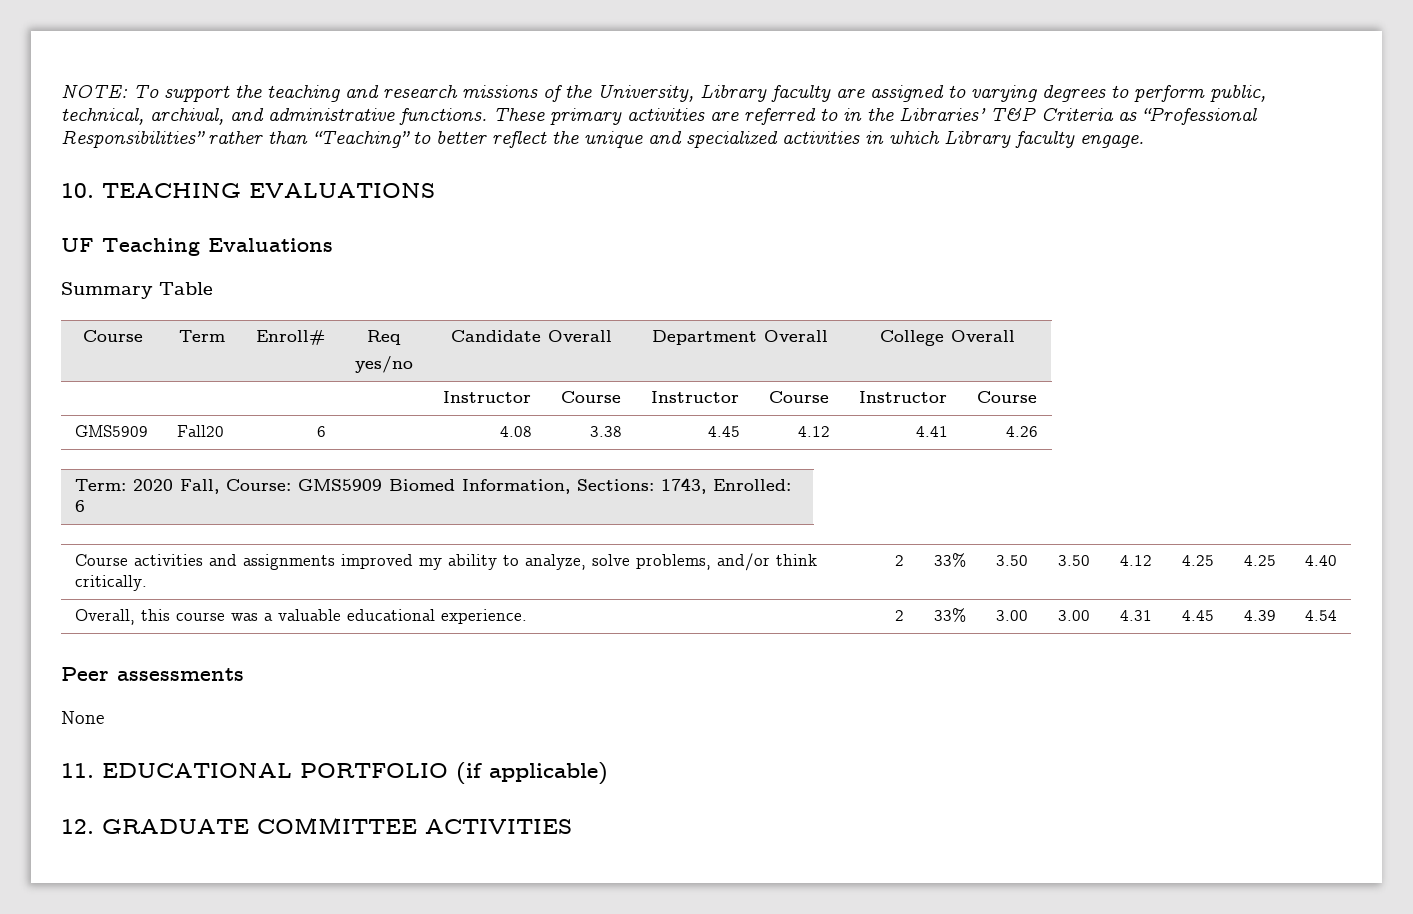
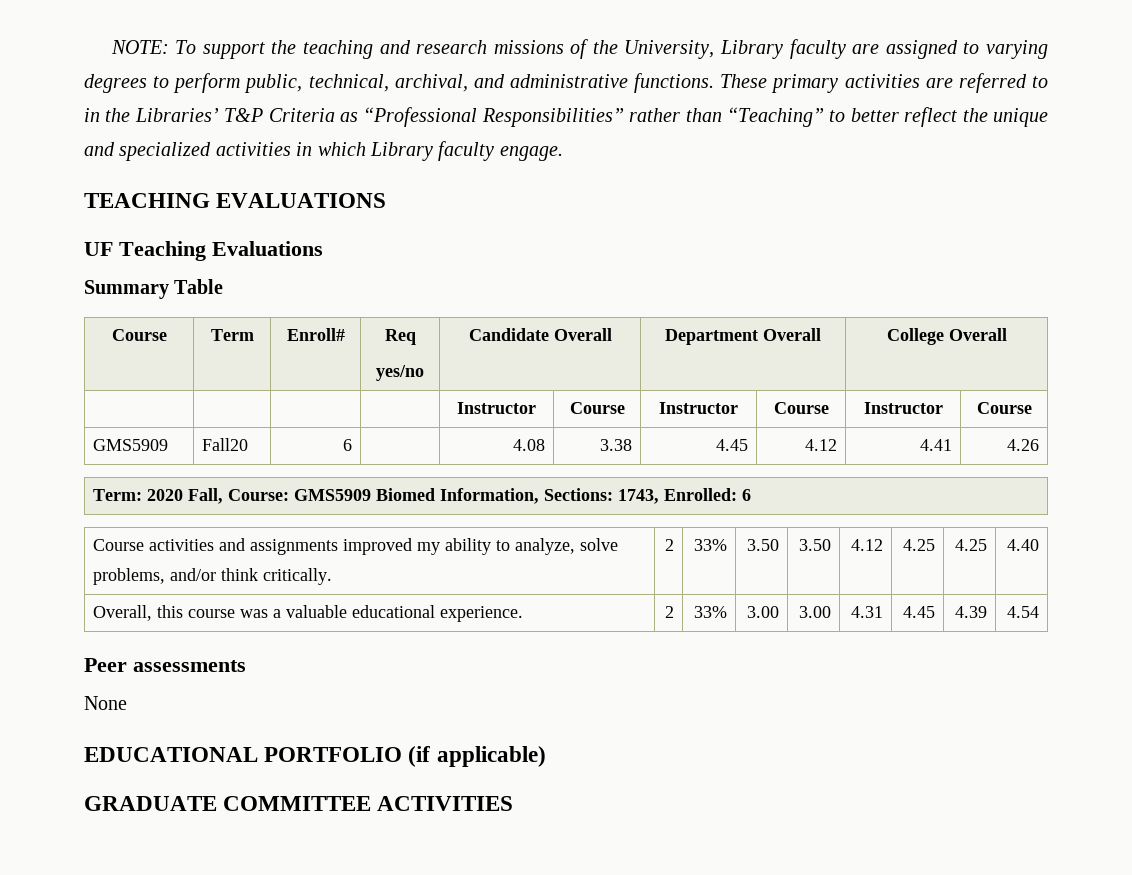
- 10. TEACHING EVALUATIONS
+ TEACHING EVALUATIONS
- 11. EDUCATIONAL PORTFOLIO (if applicable)
+ EDUCATIONAL PORTFOLIO (if applicable)
- 12. GRADUATE COMMITTEE ACTIVITIES
+ GRADUATE COMMITTEE ACTIVITIES

